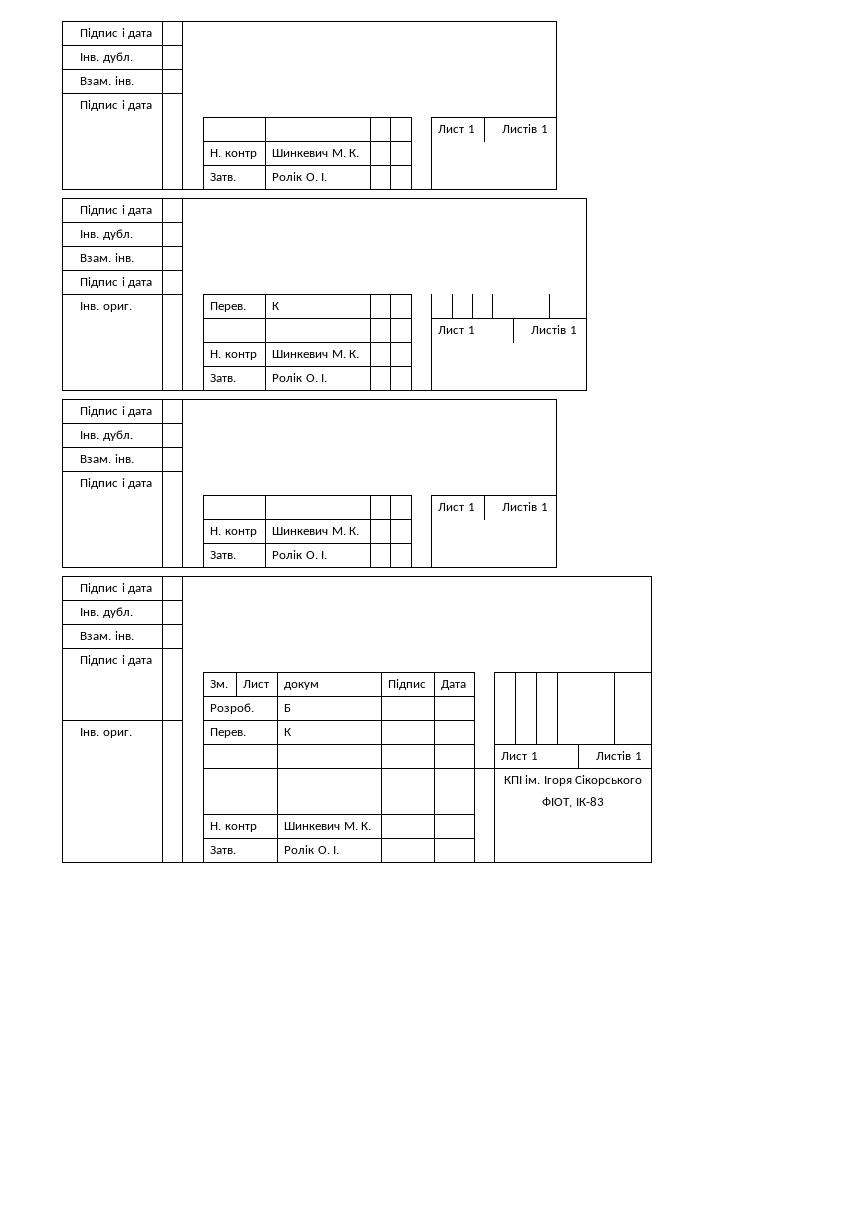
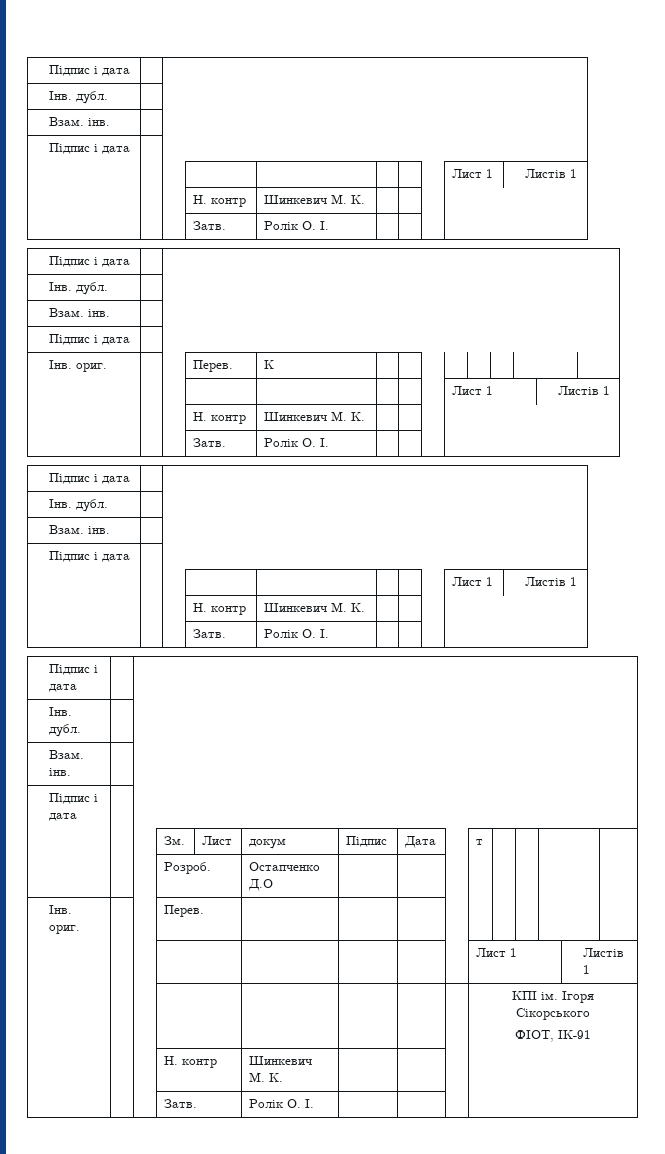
- | | | Зм. | Лист | докум | Підпис | Дата | | | | | |
+ | | | Зм. | Лист | докум | Підпис | Дата | | т | | | |
- | | | Розроб. | Б | | | | | | | |
- Інв. ориг. | | | Перев. | К | | | | | | | |
+ | | | Розроб. | Остапченко Д.О | | | | | | | |
+ Інв. ориг. | | | Перев. | | | | | | | | |
  | | | | | | | | КПІ ім. Ігоря Сікорського
- ФІОТ, ІК-83
+ ФІОТ, ІК-91

